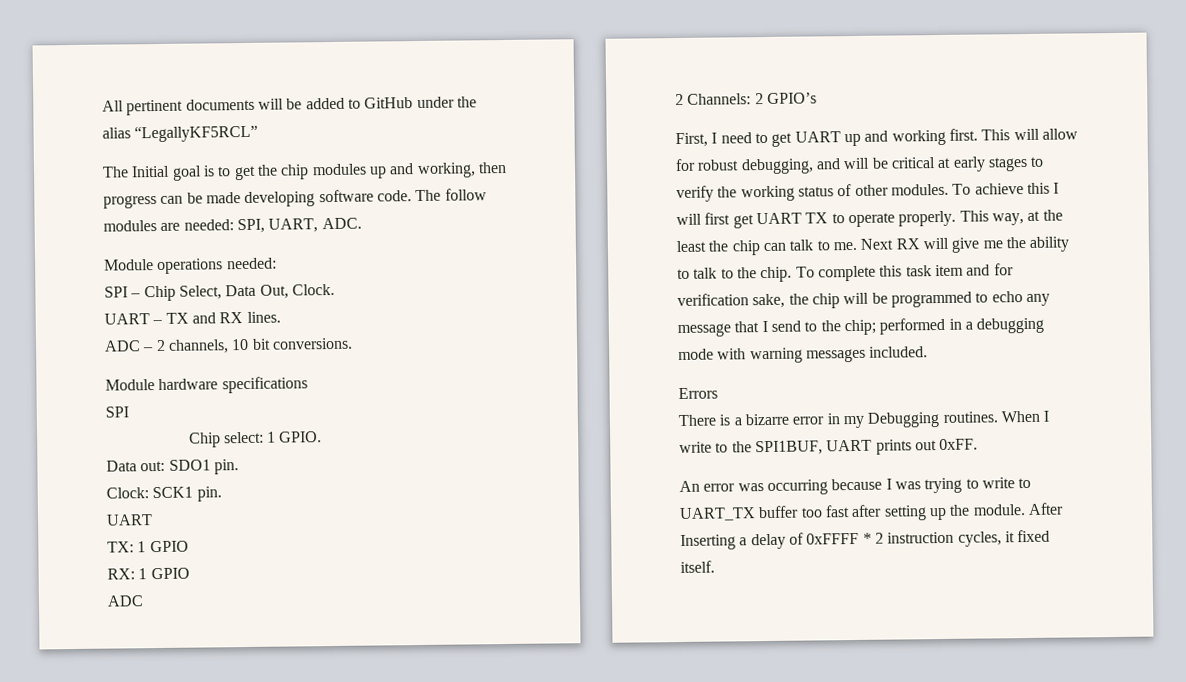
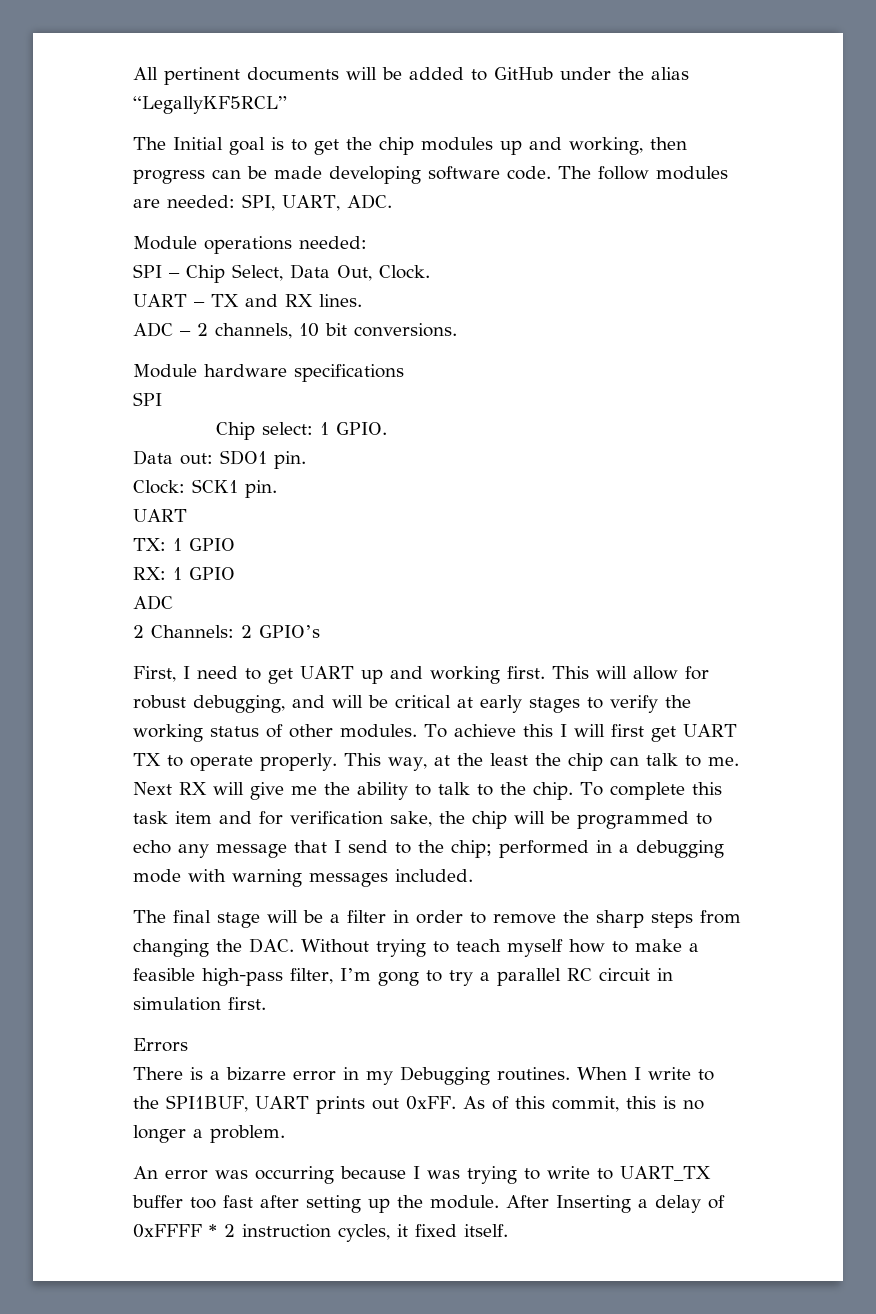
+ The final stage will be a filter in order to remove the sharp steps from changing the DAC. Without trying to teach myself how to make a feasible high-pass filter, I’m gong to try a parallel RC circuit in simulation first.
+ As of this commit, this is no longer a problem.

